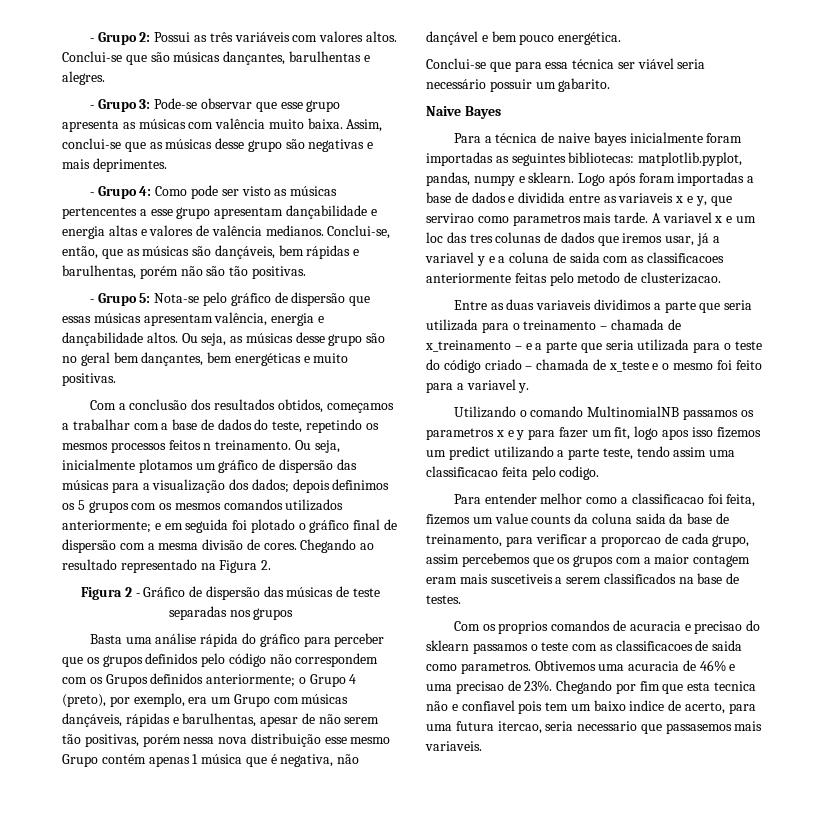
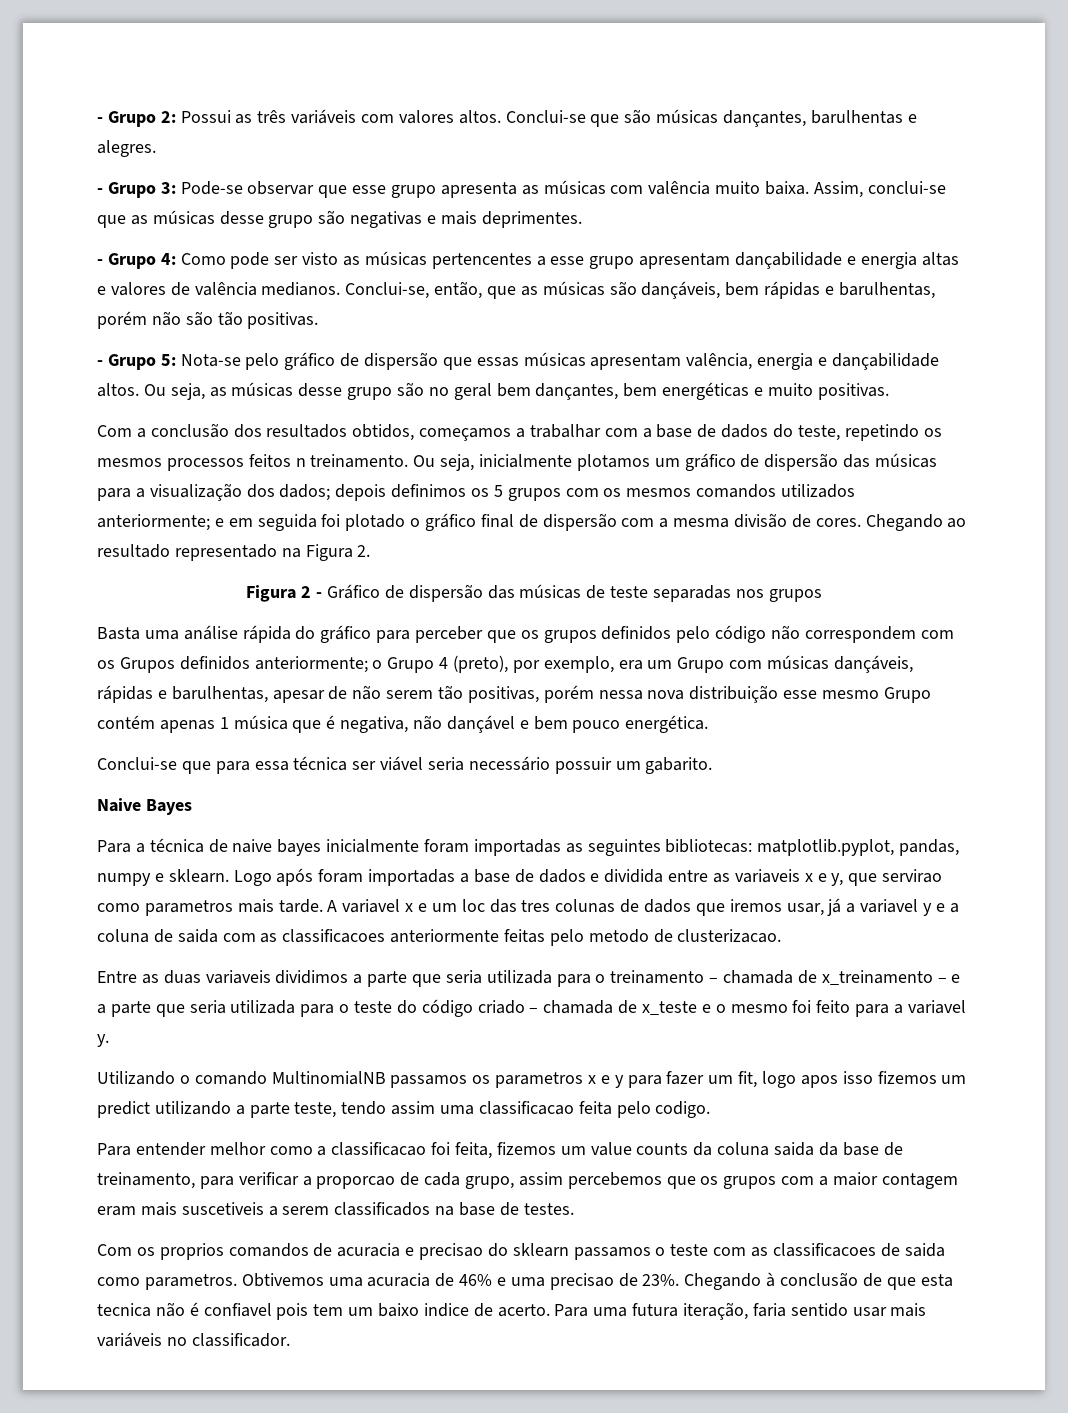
- Chegando por fim que esta tecnica não e confiavel pois tem um baixo indice de acerto, para uma futura itercao, seria necessario que passasemos mais variaveis.
+ Chegando à conclusão de que esta tecnica não é confiavel pois tem um baixo indice de acerto. Para uma futura iteração, faria sentido usar mais variáveis no classificador.

